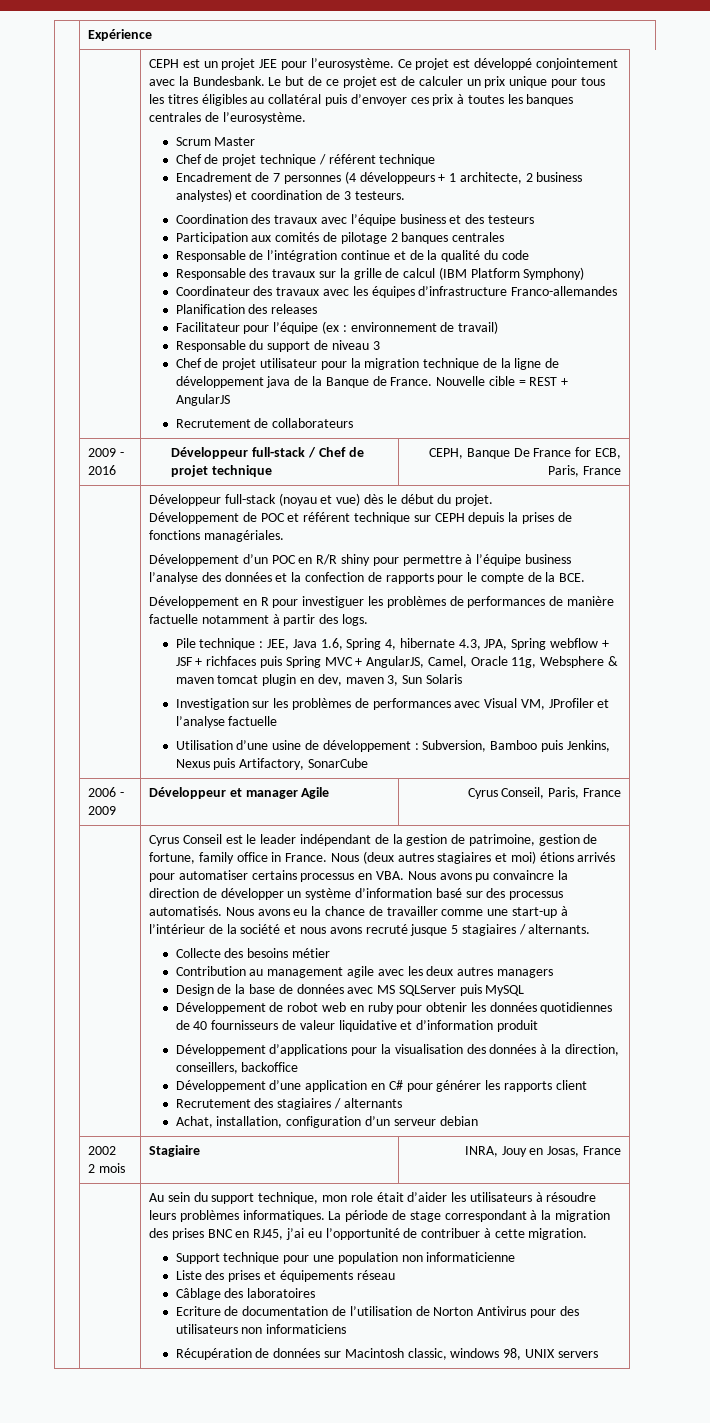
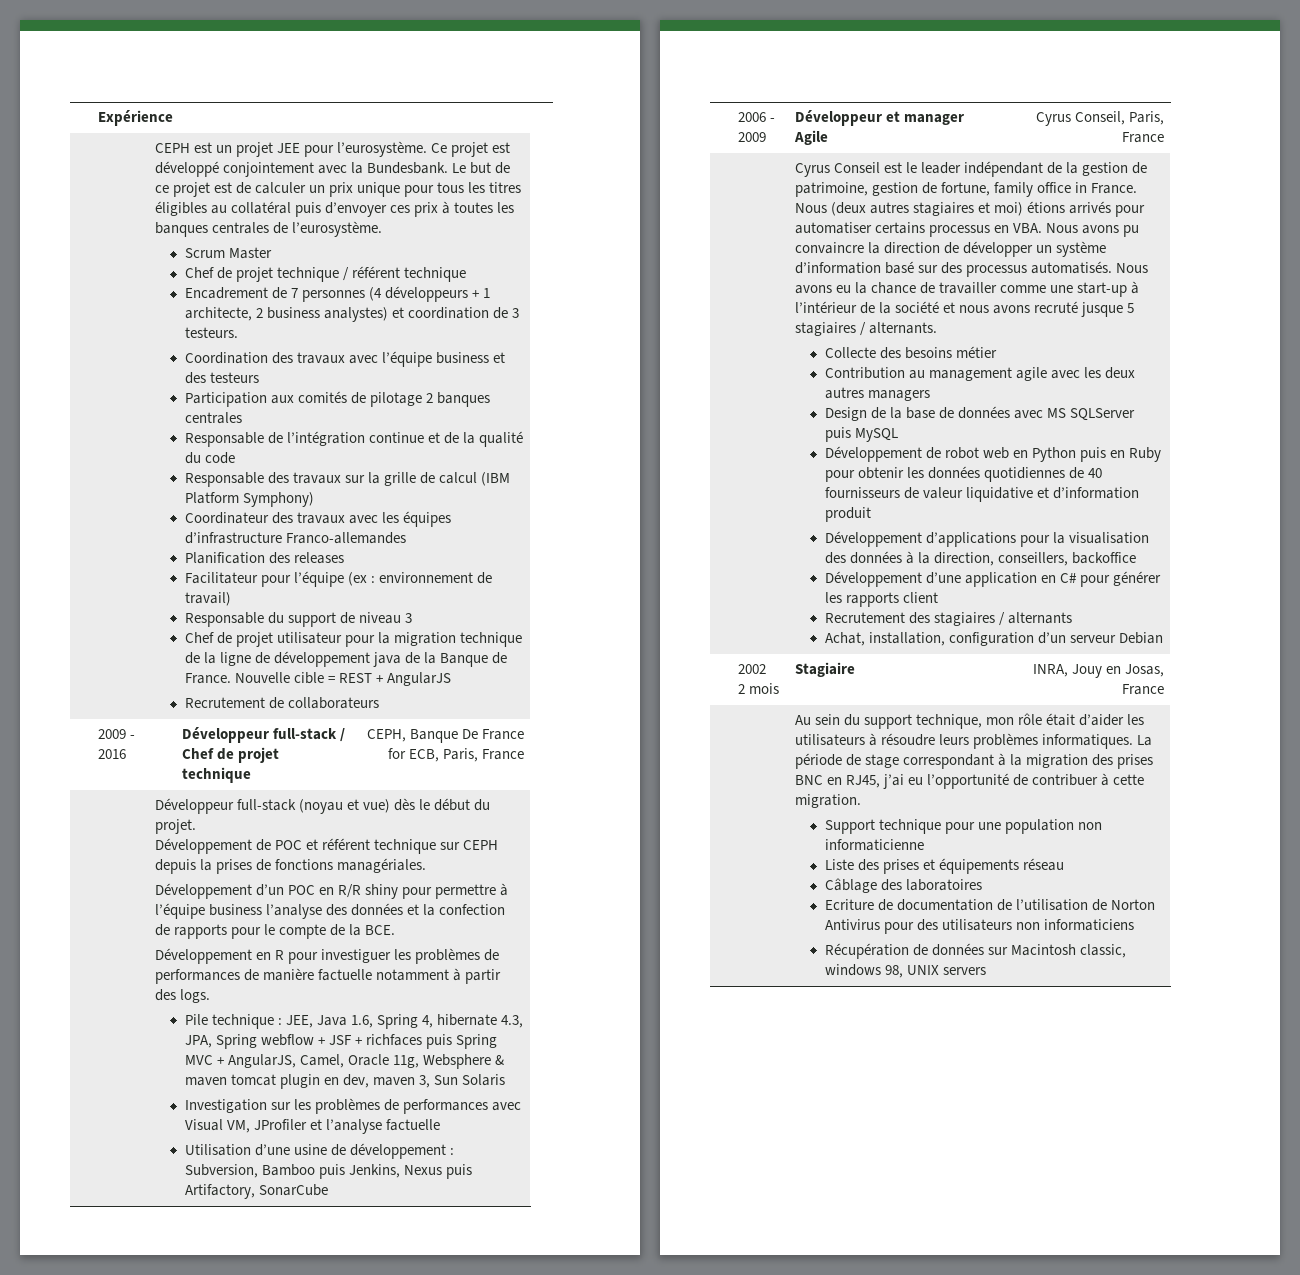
- Développement de robot web en ruby pour obtenir les données quotidiennes de 40 fournisseurs de valeur liquidative et d’information produit
+ Développement de robot web en Python puis en Ruby pour obtenir les données quotidiennes de 40 fournisseurs de valeur liquidative et d’information produit
- Achat, installation, configuration d’un serveur debian
+ Achat, installation, configuration d’un serveur Debian
- Au sein du support technique, mon role était d’aider les utilisateurs à résoudre leurs problèmes informatiques.
+ Au sein du support technique, mon rôle était d’aider les utilisateurs à résoudre leurs problèmes informatiques.

